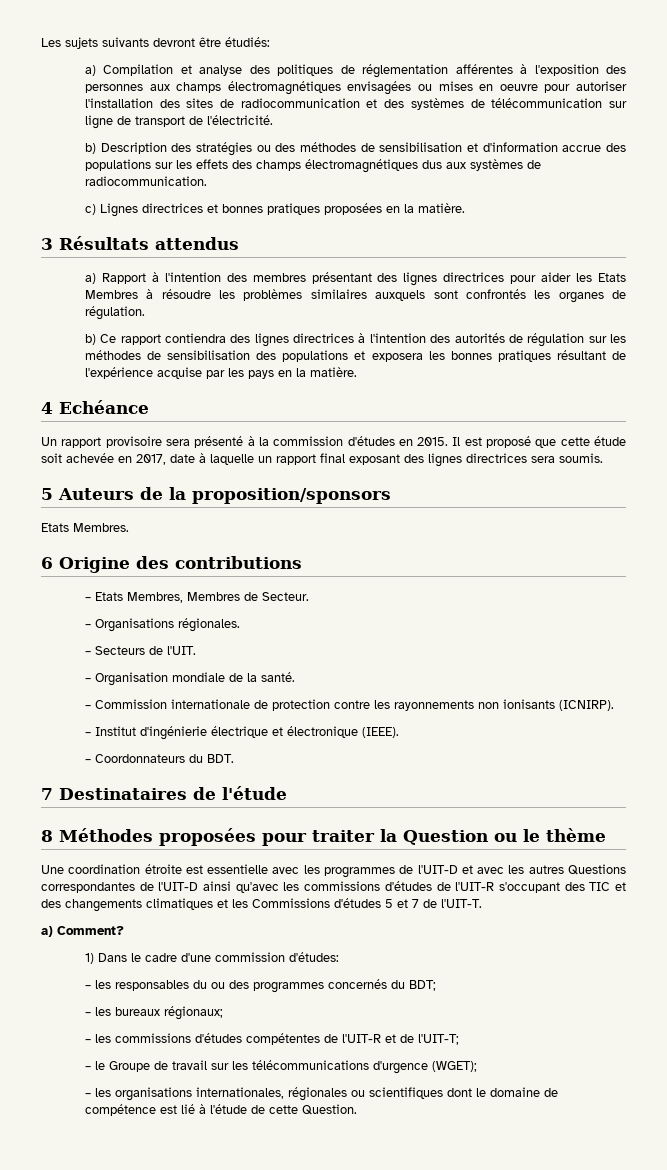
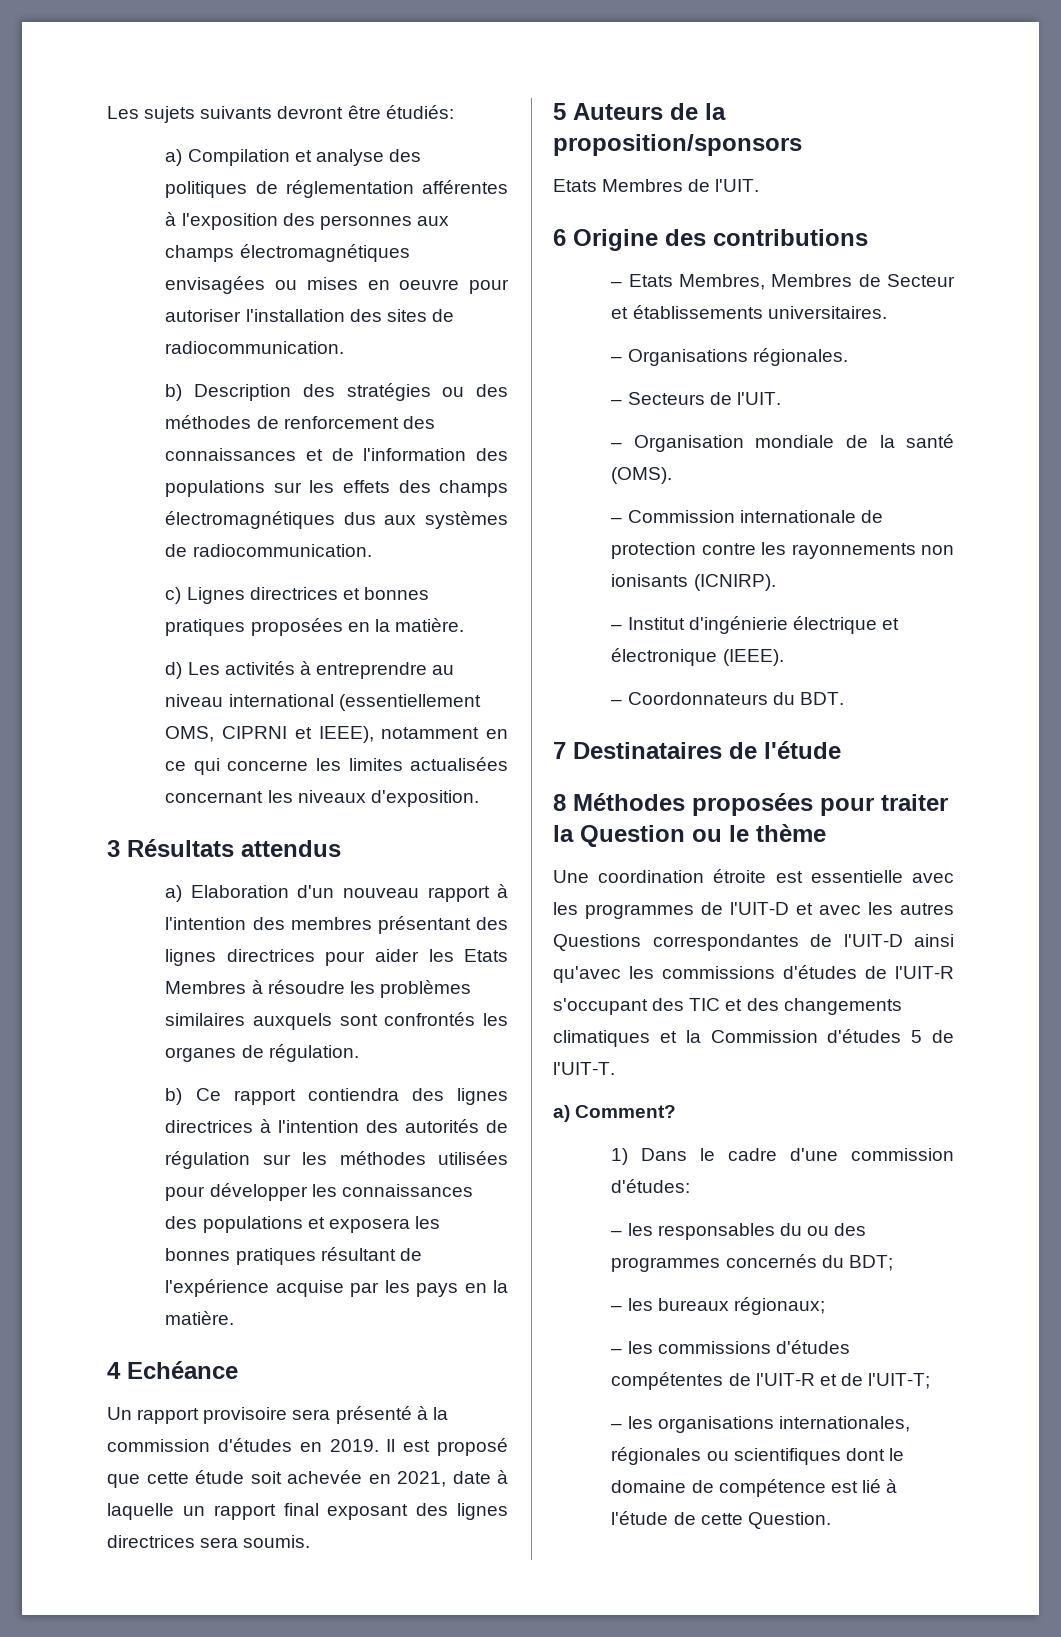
- a) Compilation et analyse des politiques de réglementation afférentes à l'exposition des personnes aux champs électromagnétiques envisagées ou mises en oeuvre pour autoriser l'installation des sites de radiocommunication et des systèmes de télécommunication sur ligne de transport de l'électricité.
+ a) Compilation et analyse des politiques de réglementation afférentes à l'exposition des personnes aux champs électromagnétiques envisagées ou mises en oeuvre pour autoriser l'installation des sites de radiocommunication.
- b) Description des stratégies ou des méthodes de sensibilisation et d'information accrue des populations sur les effets des champs électromagnétiques dus aux systèmes de radiocommunication.
+ b) Description des stratégies ou des méthodes de renforcement des connaissances et de l'information des populations sur les effets des champs électromagnétiques dus aux systèmes de radiocommunication.
+ d) Les activités à entreprendre au niveau international (essentiellement OMS, CIPRNI et IEEE), notamment en ce qui concerne les limites actualisées concernant les niveaux d'exposition.
- a) Rapport à l'intention des membres présentant des lignes directrices pour aider les Etats Membres à résoudre les problèmes similaires auxquels sont confrontés les organes de régulation.
+ a) Elaboration d'un nouveau rapport à l'intention des membres présentant des lignes directrices pour aider les Etats Membres à résoudre les problèmes similaires auxquels sont confrontés les organes de régulation.
- b) Ce rapport contiendra des lignes directrices à l'intention des autorités de régulation sur les méthodes de sensibilisation des populations et exposera les bonnes pratiques résultant de l'expérience acquise par les pays en la matière.
+ b) Ce rapport contiendra des lignes directrices à l'intention des autorités de régulation sur les méthodes utilisées pour développer les connaissances des populations et exposera les bonnes pratiques résultant de l'expérience acquise par les pays en la matière.
- Un rapport provisoire sera présenté à la commission d'études en 2015.
+ Un rapport provisoire sera présenté à la commission d'études en 2019.
- Il est proposé que cette étude soit achevée en 2017, date à laquelle un rapport final exposant des lignes directrices sera soumis.
+ Il est proposé que cette étude soit achevée en 2021, date à laquelle un rapport final exposant des lignes directrices sera soumis.
- Etats Membres.
+ Etats Membres de l'UIT.
- – Etats Membres, Membres de Secteur.
+ – Etats Membres, Membres de Secteur et établissements universitaires.
- – Organisation mondiale de la santé.
+ – Organisation mondiale de la santé (OMS).
- Une coordination étroite est essentielle avec les programmes de l'UIT-D et avec les autres Questions correspondantes de l'UIT-D ainsi qu'avec les commissions d'études de l'UIT-R s'occupant des TIC et des changements climatiques et les Commissions d'études 5 et 7 de l'UIT-T.
+ Une coordination étroite est essentielle avec les programmes de l'UIT-D et avec les autres Questions correspondantes de l'UIT-D ainsi qu'avec les commissions d'études de l'UIT-R s'occupant des TIC et des changements climatiques et la Commission d'études 5 de l'UIT-T.
- – le Groupe de travail sur les télécommunications d'urgence (WGET);

